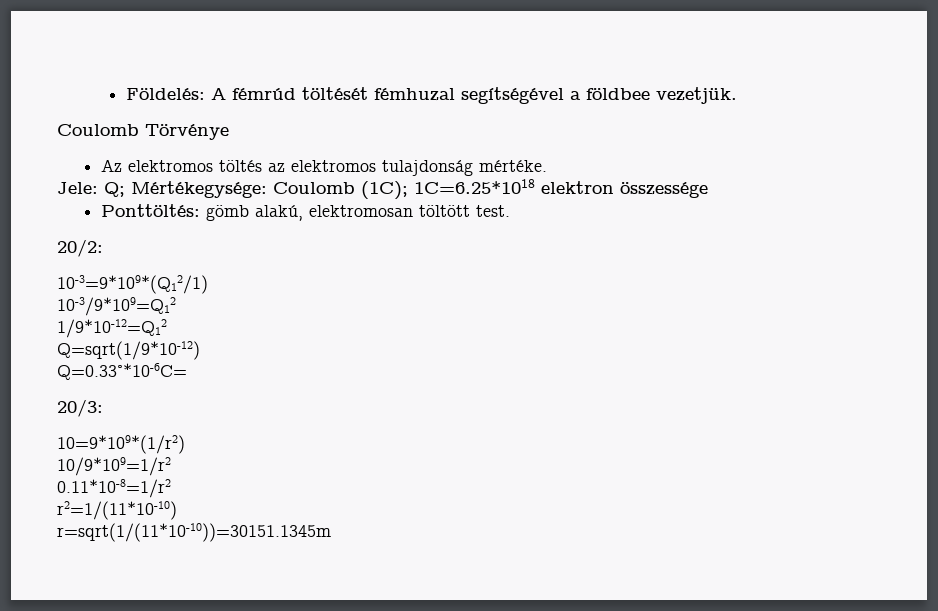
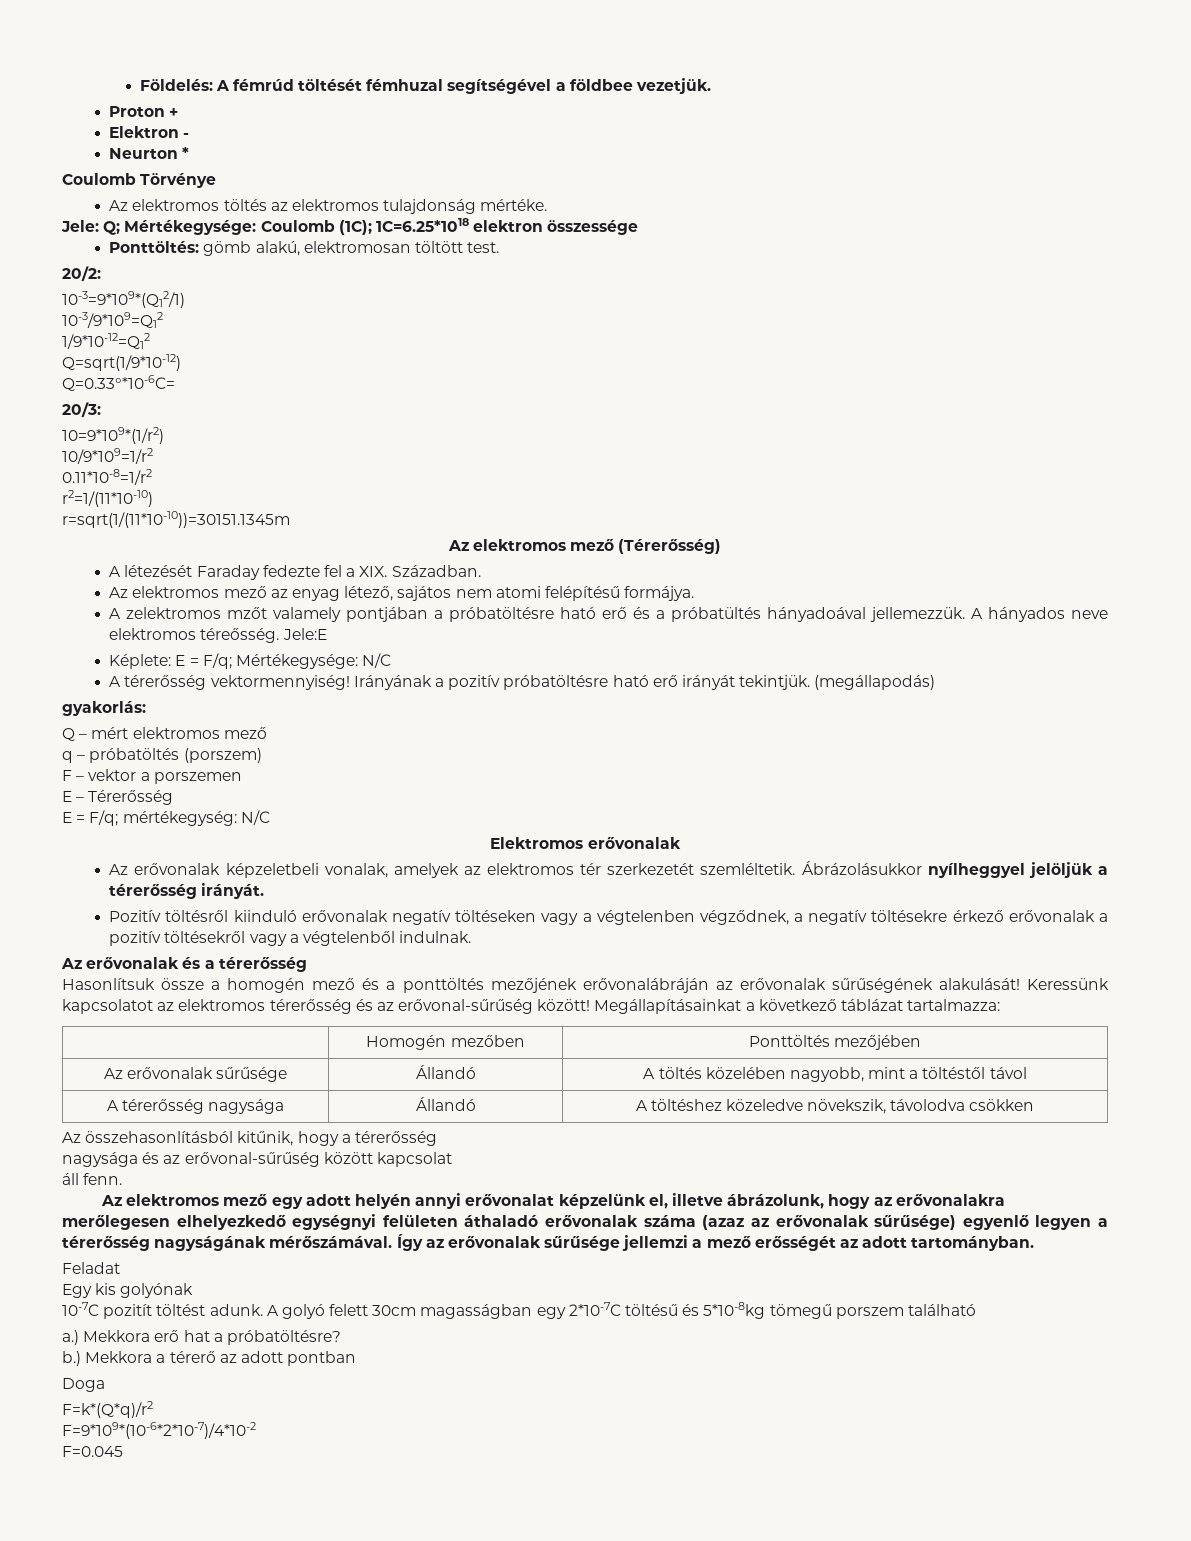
+ Proton +
+ Elektron -
+ Neurton *
+ Az elektromos mező (Térerősség)
+ A létezését Faraday fedezte fel a XIX. Században.
+ Az elektromos mező az enyag létező, sajátos nem atomi felépítésű formájya.
+ A zelektromos mzőt valamely pontjában a próbatöltésre ható erő és a próbatültés hányadoával jellemezzük. A hányados neve elektromos téreősség. Jele:E
+ Képlete: E = F/q; Mértékegysége: N/C
+ A térerősség vektormennyiség! Irányának a pozitív próbatöltésre ható erő irányát tekintjük. (megállapodás)
+ gyakorlás:
+ Q – mért elektromos mező
+ q – próbatöltés (porszem)
+ F – vektor a porszemen
+ E – Térerősség
+ E = F/q; mértékegység: N/C
+ Elektromos erővonalak
+ Az erővonalak képzeletbeli vonalak, amelyek az elektromos tér szerkezetét szemléltetik. Ábrázolásukkor nyílheggyel jelöljük a térerősség irányát.
+ Pozitív töltésről kiinduló erővonalak negatív töltéseken vagy a végtelenben végződnek, a negatív töltésekre érkező erővonalak a pozitív töltésekről vagy a végtelenből indulnak.
+ Az erővonalak és a térerősség
+ Hasonlítsuk össze a homogén mező és a ponttöltés mezőjének erővonalábráján az erővonalak sűrűségének alakulását! Keressünk kapcsolatot az elektromos térerősség és az erővonal-sűrűség között! Megállapításainkat a következő táblázat tartalmazza:
+ | Homogén mezőben | Ponttöltés mezőjében
+ Az erővonalak sűrűsége | Állandó | A töltés közelében nagyobb, mint a töltéstől távol
+ A térerősség nagysága | Állandó | A töltéshez közeledve növekszik, távolodva csökken
+ Az összehasonlításból kitűnik, hogy a térerősség
+ nagysága és az erővonal-sűrűség között kapcsolat
+ áll fenn.
+ Az elektromos mező egy adott helyén annyi erővonalat képzelünk el, illetve ábrázolunk, hogy az erővonalakra merőlegesen elhelyezkedő egységnyi felületen áthaladó erővonalak száma (azaz az erővonalak sűrűsége) egyenlő legyen a térerősség nagyságának mérőszámával. Így az erővonalak sűrűsége jellemzi a mező erősségét az adott tartományban.
+ Feladat
+ Egy kis golyónak
+ 10-7C pozitít töltést adunk. A golyó felett 30cm magasságban egy 2*10-7C töltésű és 5*10-8kg tömegű porszem található
+ a.) Mekkora erő hat a próbatöltésre?
+ b.) Mekkora a térerő az adott pontban
+ Doga
+ F=k*(Q*q)/r2
+ F=9*109*(10-6*2*10-7)/4*10-2
+ F=0.045

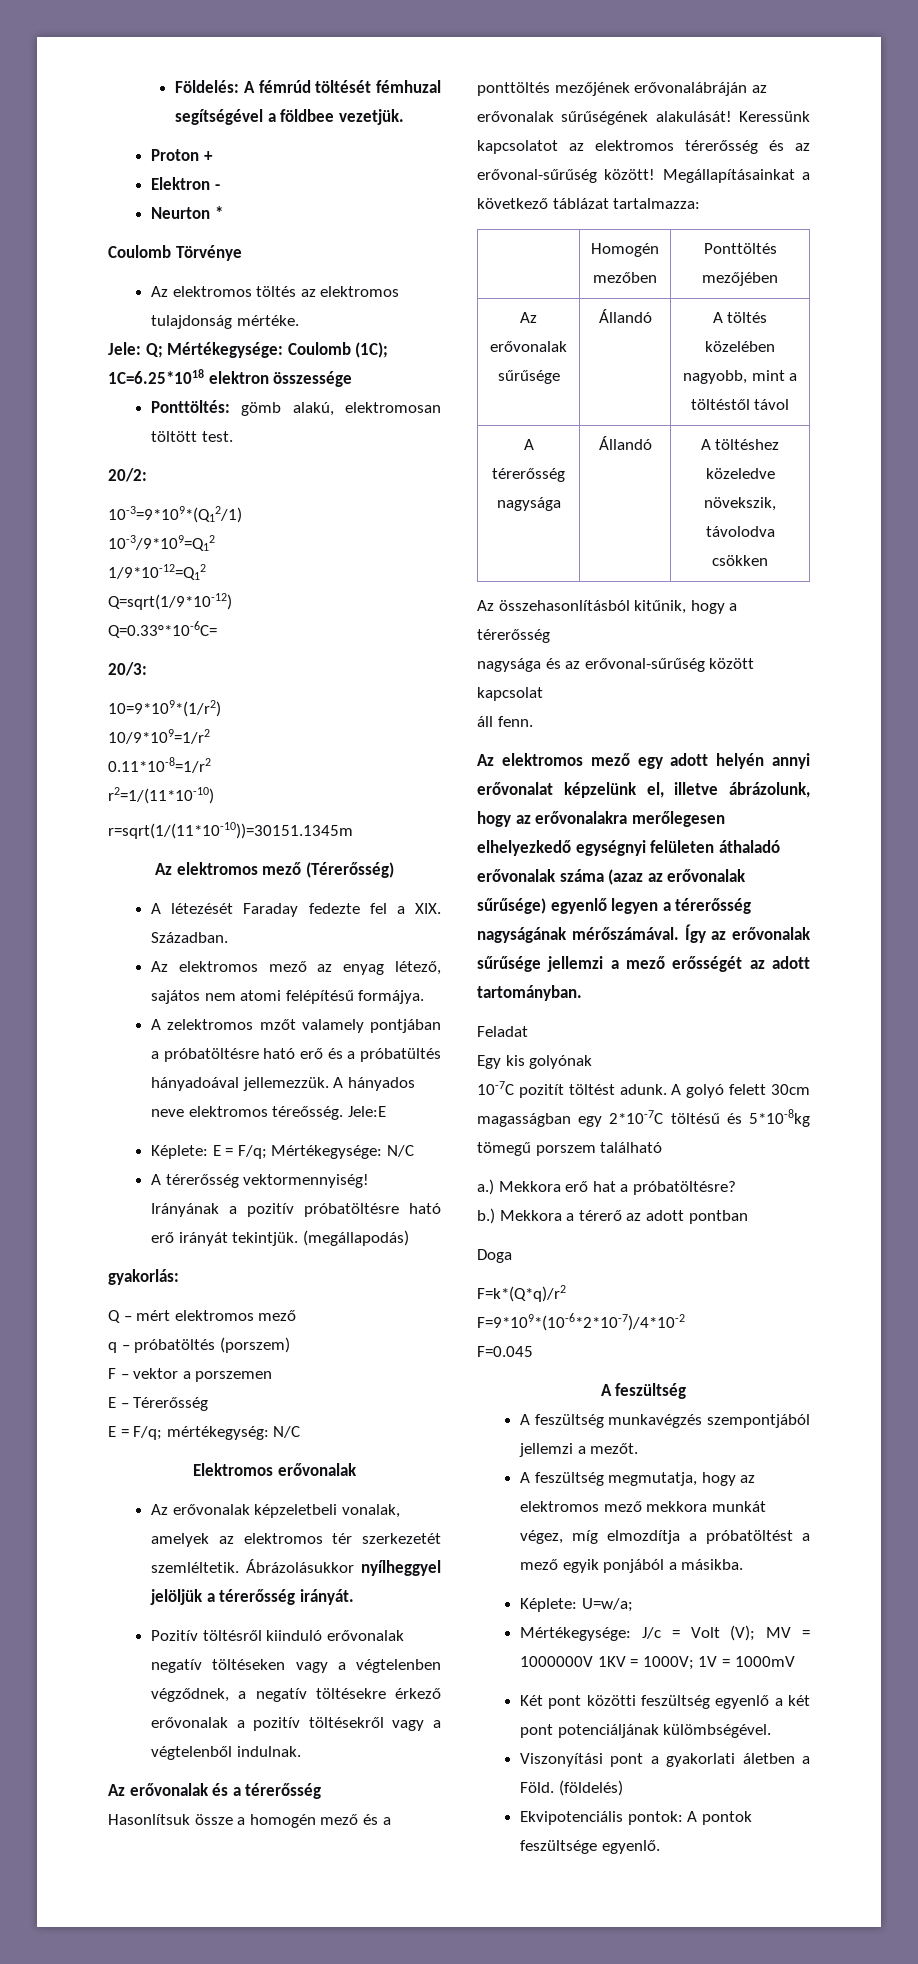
  F=0.045
+ A feszültség
+ A feszültség munkavégzés szempontjából jellemzi a mezőt.
+ A feszültség megmutatja, hogy az elektromos mező mekkora munkát végez, míg elmozdítja a próbatöltést a mező egyik ponjából a másikba.
+ Képlete: U=w/a;
+ Mértékegysége: J/c = Volt (V); MV = 1000000V 1KV = 1000V; 1V = 1000mV
+ Két pont közötti feszültség egyenlő a két pont potenciáljának külömbségével.
+ Viszonyítási pont a gyakorlati áletben a Föld. (földelés)
+ Ekvipotenciális pontok: A pontok feszültsége egyenlő.

